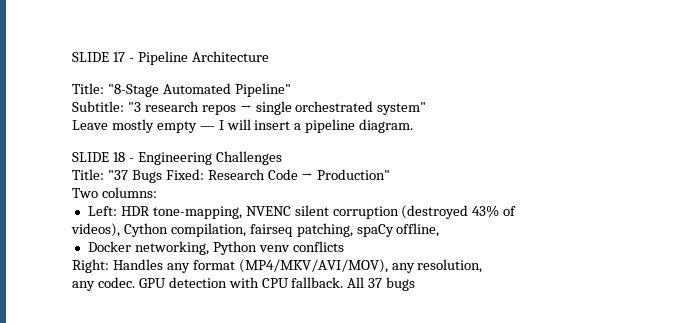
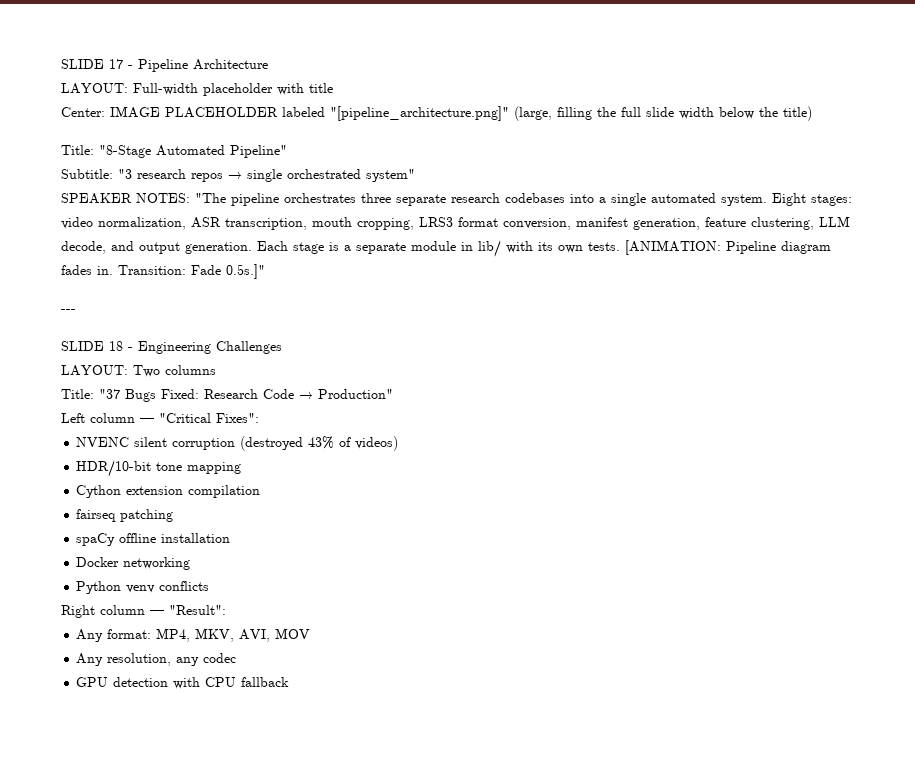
+ LAYOUT: Full-width placeholder with title
+ Center: IMAGE PLACEHOLDER labeled "[pipeline_architecture.png]" (large, filling the full slide width below the title)
- Leave mostly empty — I will insert a pipeline diagram.
+ SPEAKER NOTES: "The pipeline orchestrates three separate research codebases into a single automated system. Eight stages: video normalization, ASR transcription, mouth cropping, LRS3 format conversion, manifest generation, feature clustering, LLM decode, and output generation. Each stage is a separate module in lib/ with its own tests. [ANIMATION: Pipeline diagram fades in. Transition: Fade 0.5s.]"
+ ---
+ LAYOUT: Two columns
- Two columns:
- Left: HDR tone-mapping, NVENC silent corruption (destroyed 43% of
- videos), Cython compilation, fairseq patching, spaCy offline,
+ Left column — "Critical Fixes":
+ NVENC silent corruption (destroyed 43% of videos)
+ HDR/10-bit tone mapping
+ Cython extension compilation
+ fairseq patching
+ spaCy offline installation
- Docker networking, Python venv conflicts
+ Docker networking
+ Python venv conflicts
- Right: Handles any format (MP4/MKV/AVI/MOV), any resolution,
- any codec. GPU detection with CPU fallback. All 37 bugs
+ Right column — "Result":
+ Any format: MP4, MKV, AVI, MOV
+ Any resolution, any codec
+ GPU detection with CPU fallback

